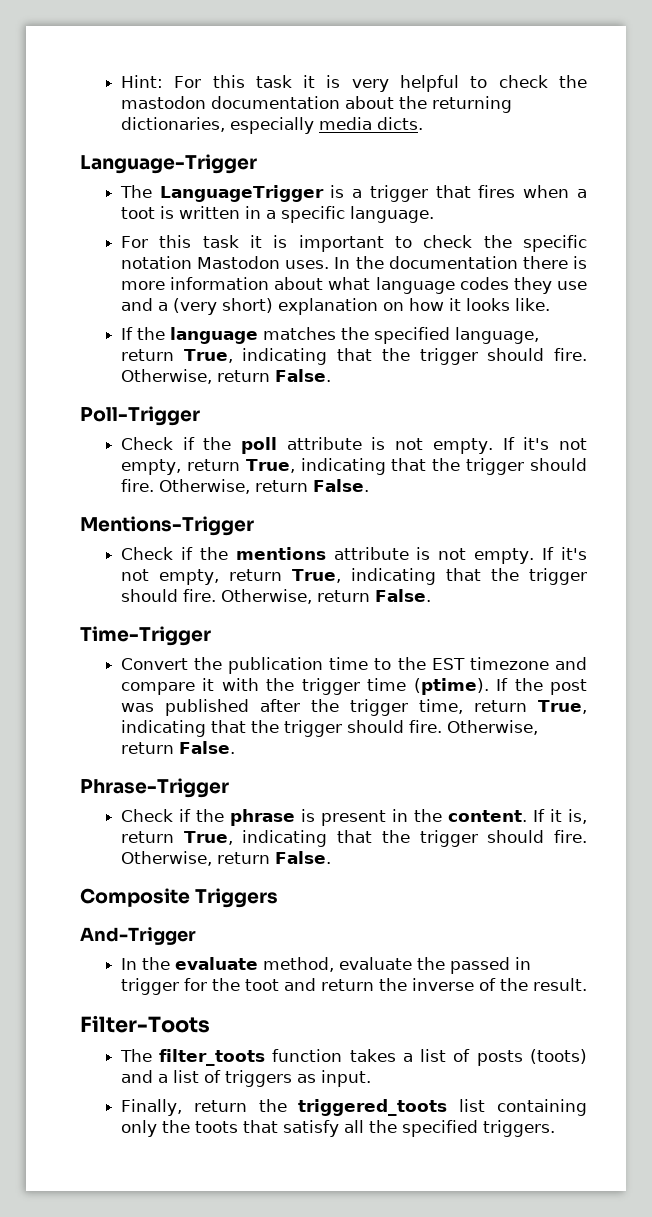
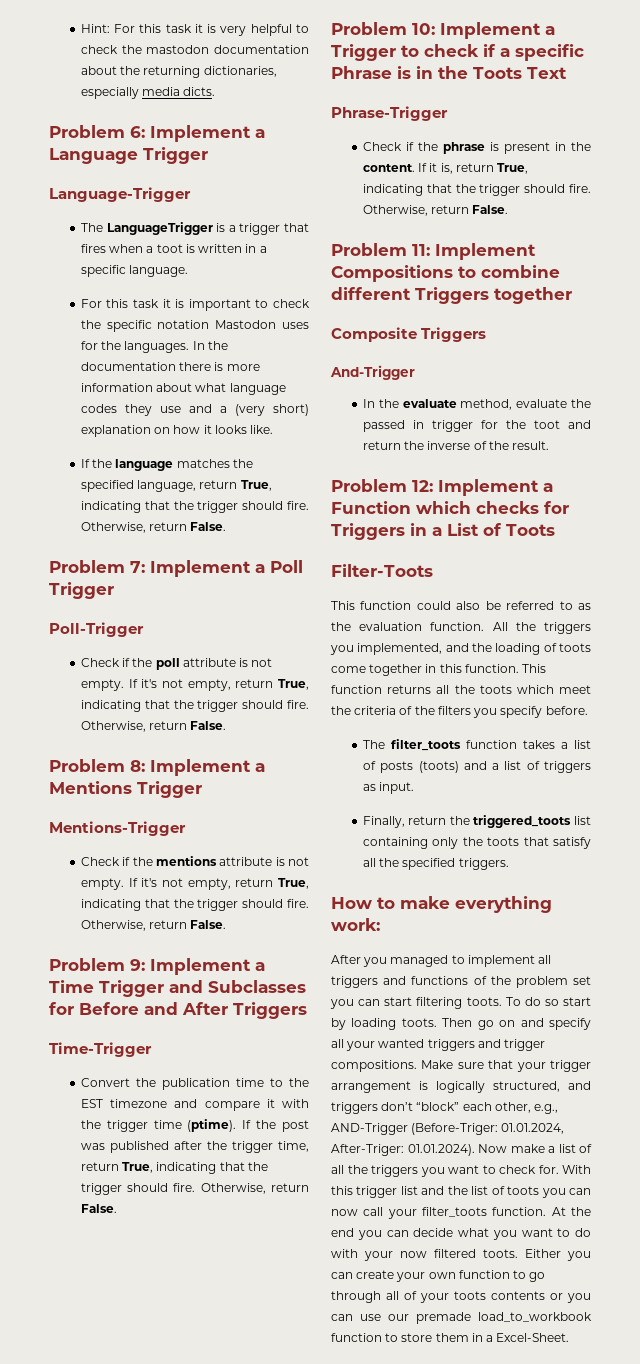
+ Problem 6: Implement a Language Trigger
- For this task it is important to check the specific notation Mastodon uses.
+ For this task it is important to check the specific notation Mastodon uses for the languages.
+ Problem 7: Implement a Poll Trigger
+ Problem 8: Implement a Mentions Trigger
+ Problem 9: Implement a Time Trigger and Subclasses for Before and After Triggers
+ Problem 10: Implement a Trigger to check if a specific Phrase is in the Toots Text
+ Problem 11: Implement Compositions to combine different Triggers together
+ Problem 12: Implement a Function which checks for Triggers in a List of Toots
  Filter-Toots
+ This function could also be referred to as the evaluation function. All the triggers you implemented, and the loading of toots come together in this function. This function returns all the toots which meet the criteria of the filters you specify before.
+ How to make everything work:
+ After you managed to implement all triggers and functions of the problem set you can start filtering toots. To do so start by loading toots. Then go on and specify all your wanted triggers and trigger compositions. Make sure that your trigger arrangement is logically structured, and triggers don’t “block” each other, e.g., AND-Trigger (Before-Triger: 01.01.2024, After-Triger: 01.01.2024). Now make a list of all the triggers you want to check for. With this trigger list and the list of toots you can now call your filter_toots function. At the end you can decide what you want to do with your now filtered toots. Either you can create your own function to go through all of your toots contents or you can use our premade load_to_workbook function to store them in a Excel-Sheet.

